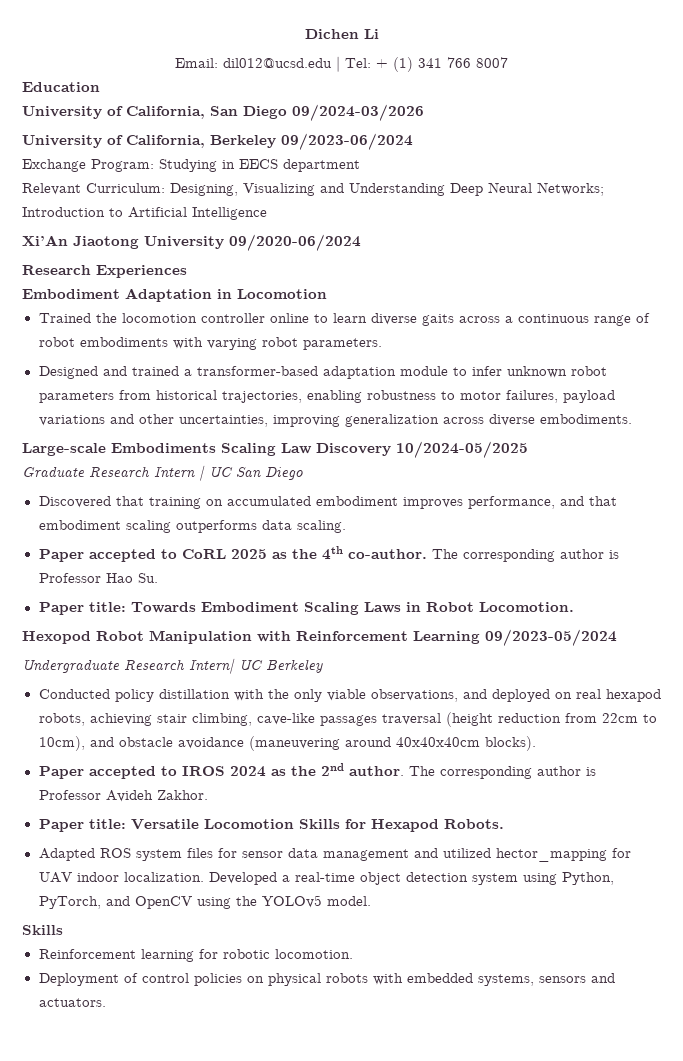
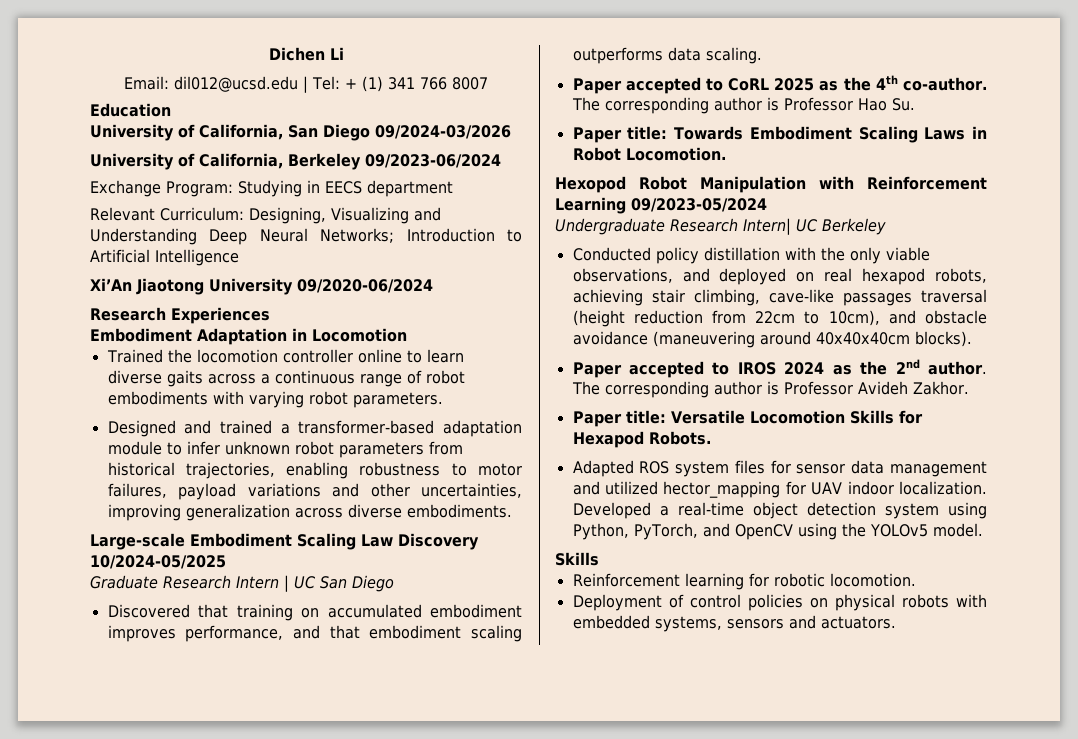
- Large-scale Embodiments Scaling Law Discovery 10/2024-05/2025
+ Large-scale Embodiment Scaling Law Discovery 10/2024-05/2025

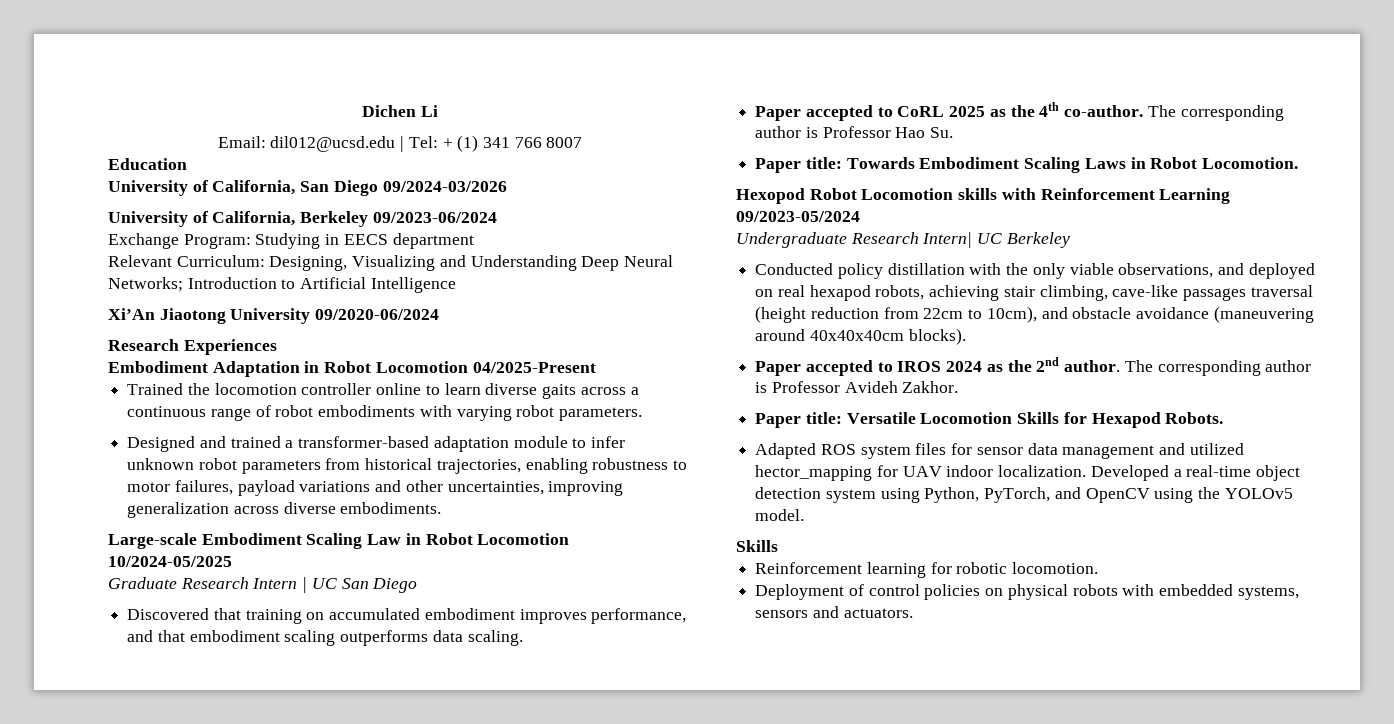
- Embodiment Adaptation in Locomotion
+ Embodiment Adaptation in Robot Locomotion 04/2025-Present
- Large-scale Embodiment Scaling Law Discovery 10/2024-05/2025
+ Large-scale Embodiment Scaling Law in Robot Locomotion 10/2024-05/2025
- Hexopod Robot Manipulation with Reinforcement Learning 09/2023-05/2024
+ Hexopod Robot Locomotion skills with Reinforcement Learning 09/2023-05/2024

